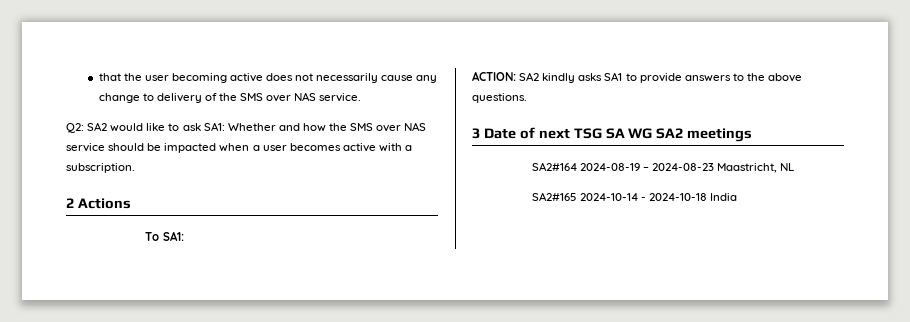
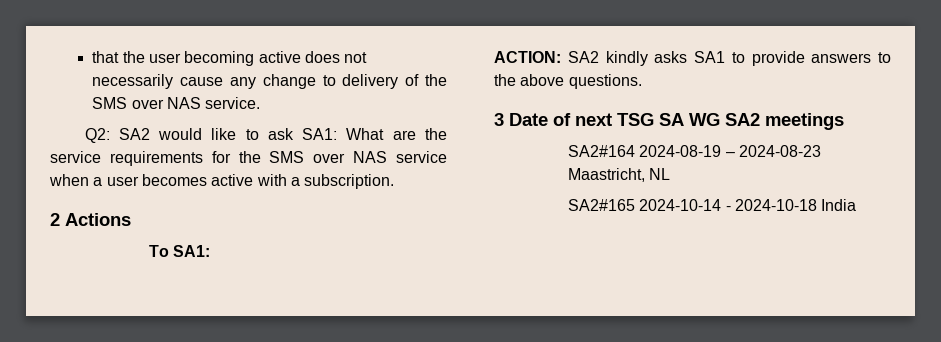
- Q2: SA2 would like to ask SA1: Whether and how the SMS over NAS service should be impacted when a user becomes active with a subscription.
+ Q2: SA2 would like to ask SA1: What are the service requirements for the SMS over NAS service when a user becomes active with a subscription.

